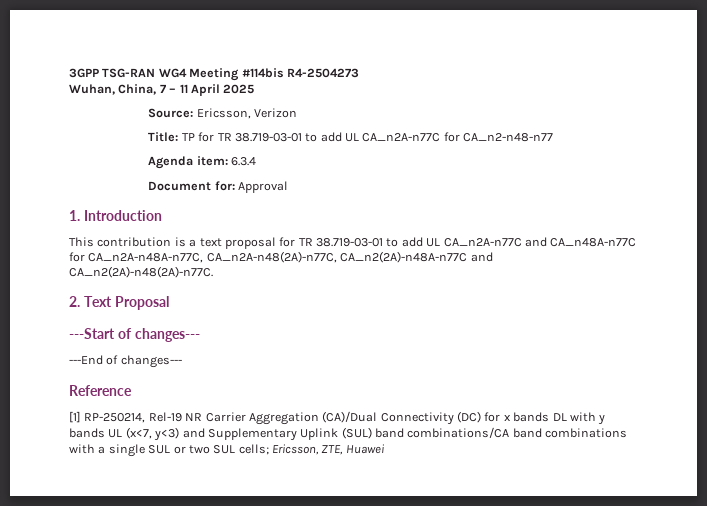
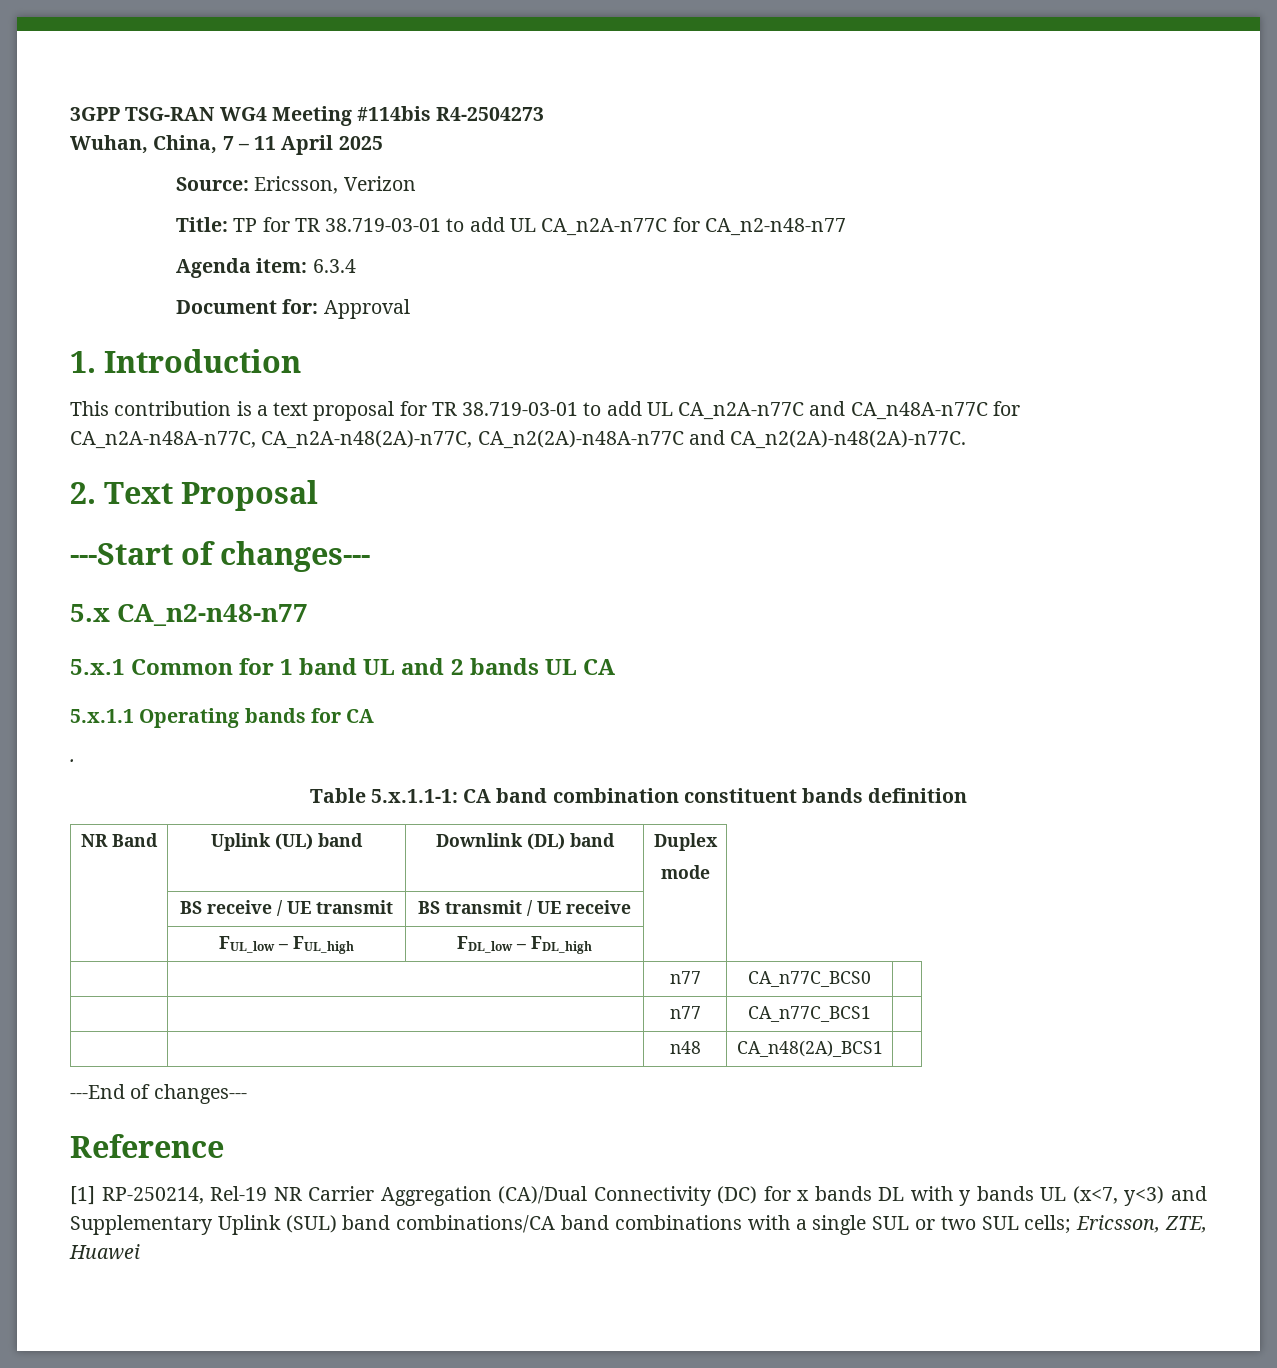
+ 5.x CA_n2-n48-n77
+ 5.x.1 Common for 1 band UL and 2 bands UL CA
+ 5.x.1.1 Operating bands for CA
+ .
+ Table 5.x.1.1-1: CA band combination constituent bands definition
+ NR Band | Uplink (UL) band | Downlink (DL) band | Duplex
+ mode
+ | BS receive / UE transmit | BS transmit / UE receive |
+ | FUL_low – FUL_high | FDL_low – FDL_high |
+ | | n77 | CA_n77C_BCS0 |
+ | | n77 | CA_n77C_BCS1 |
+ | | n48 | CA_n48(2A)_BCS1 |

